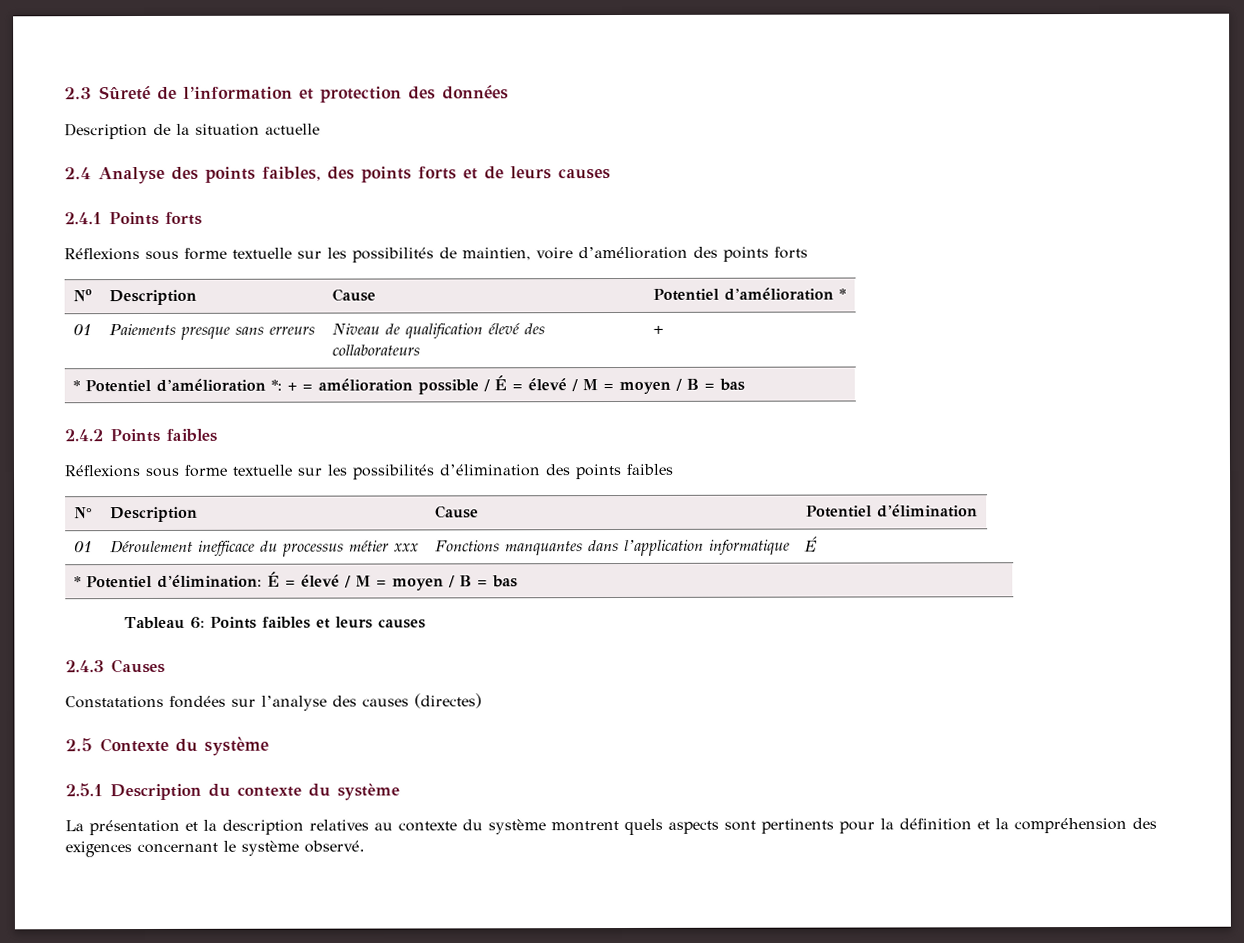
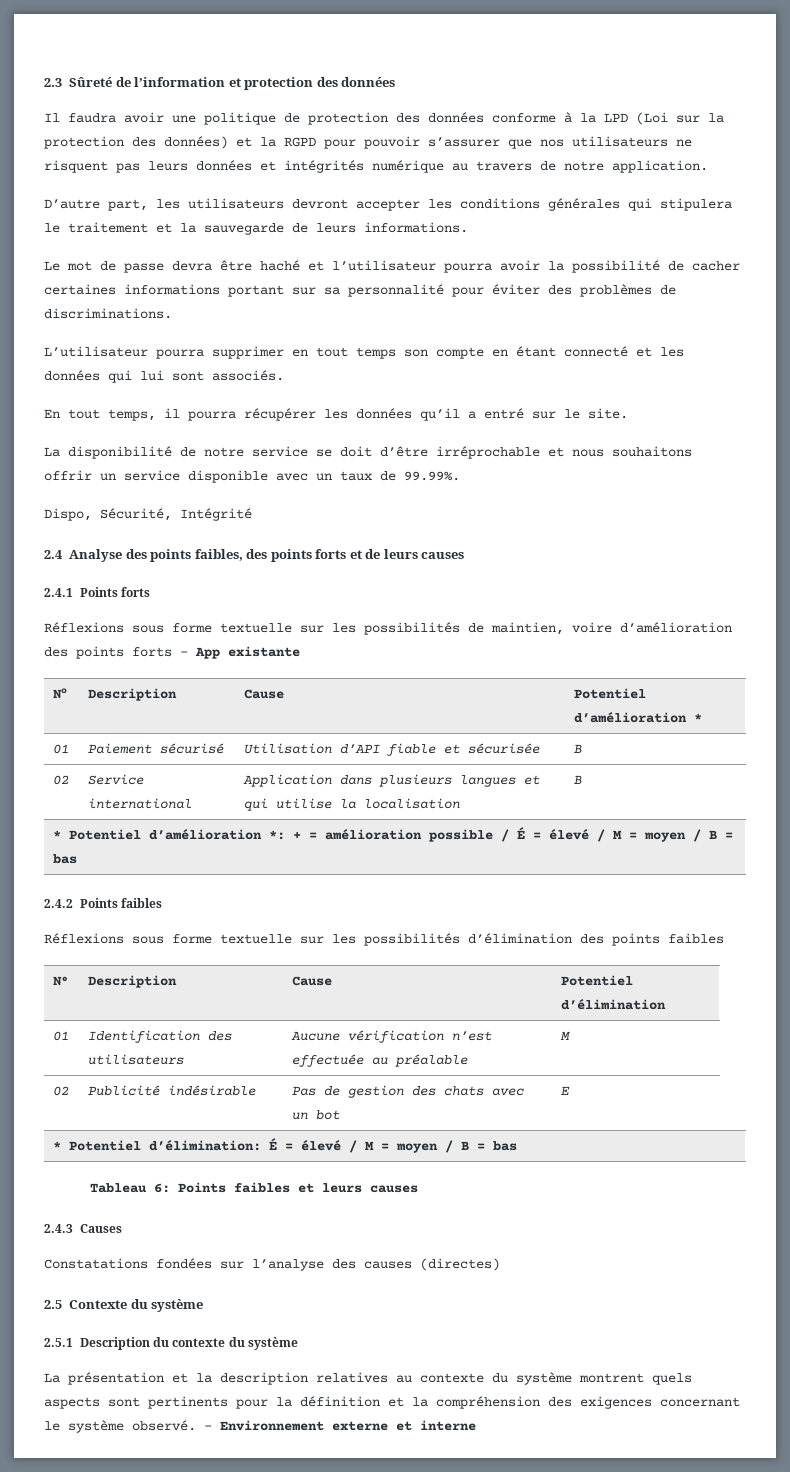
- Description de la situation actuelle
+ Il faudra avoir une politique de protection des données conforme à la LPD (Loi sur la protection des données) et la RGPD pour pouvoir s’assurer que nos utilisateurs ne risquent pas leurs données et intégrités numérique au travers de notre application.
+ D’autre part, les utilisateurs devront accepter les conditions générales qui stipulera le traitement et la sauvegarde de leurs informations.
+ Le mot de passe devra être haché et l’utilisateur pourra avoir la possibilité de cacher certaines informations portant sur sa personnalité pour éviter des problèmes de discriminations.
+ L’utilisateur pourra supprimer en tout temps son compte en étant connecté et les données qui lui sont associés.
+ En tout temps, il pourra récupérer les données qu’il a entré sur le site.
+ La disponibilité de notre service se doit d’être irréprochable et nous souhaitons offrir un service disponible avec un taux de 99.99%.
+ Dispo, Sécurité, Intégrité
- Réflexions sous forme textuelle sur les possibilités de maintien, voire d’amélioration des points forts
+ Réflexions sous forme textuelle sur les possibilités de maintien, voire d’amélioration des points forts – App existante
- 01 | Paiements presque sans erreurs | Niveau de qualification élevé des collaborateurs | +
+ 01 | Paiement sécurisé | Utilisation d’API fiable et sécurisée | B
+ 02 | Service international | Application dans plusieurs langues et qui utilise la localisation | B
- 01 | Déroulement inefficace du processus métier xxx | Fonctions manquantes dans l’application informatique | É
+ 01 | Identification des utilisateurs | Aucune vérification n’est effectuée au préalable | M
+ 02 | Publicité indésirable | Pas de gestion des chats avec un bot | E
+ – Environnement externe et interne

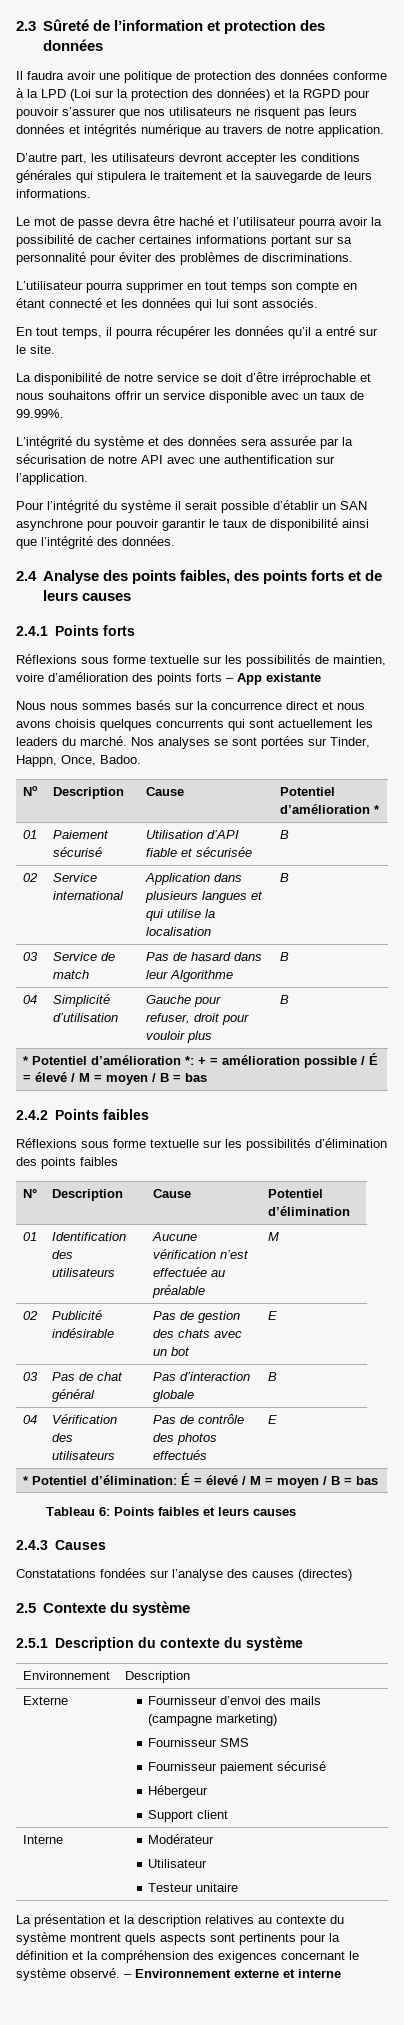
- Dispo, Sécurité, Intégrité
+ L’intégrité du système et des données sera assurée par la sécurisation de notre API avec une authentification sur l’application.
+ Pour l’intégrité du système il serait possible d’établir un SAN asynchrone pour pouvoir garantir le taux de disponibilité ainsi que l’intégrité des données.
+ Nous nous sommes basés sur la concurrence direct et nous avons choisis quelques concurrents qui sont actuellement les leaders du marché. Nos analyses se sont portées sur Tinder, Happn, Once, Badoo.
+ 03 | Service de match | Pas de hasard dans leur Algorithme | B
+ 04 | Simplicité d’utilisation | Gauche pour refuser, droit pour vouloir plus | B
+ 03 | Pas de chat général | Pas d’interaction globale | B
+ 04 | Vérification des utilisateurs | Pas de contrôle des photos effectués | E
+ Environnement | Description
+ Externe | Fournisseur d’envoi des mails (campagne marketing)
+ Fournisseur SMS
+ Fournisseur paiement sécurisé
+ Hébergeur
+ Support client
+ Interne | Modérateur
+ Utilisateur
+ Testeur unitaire

